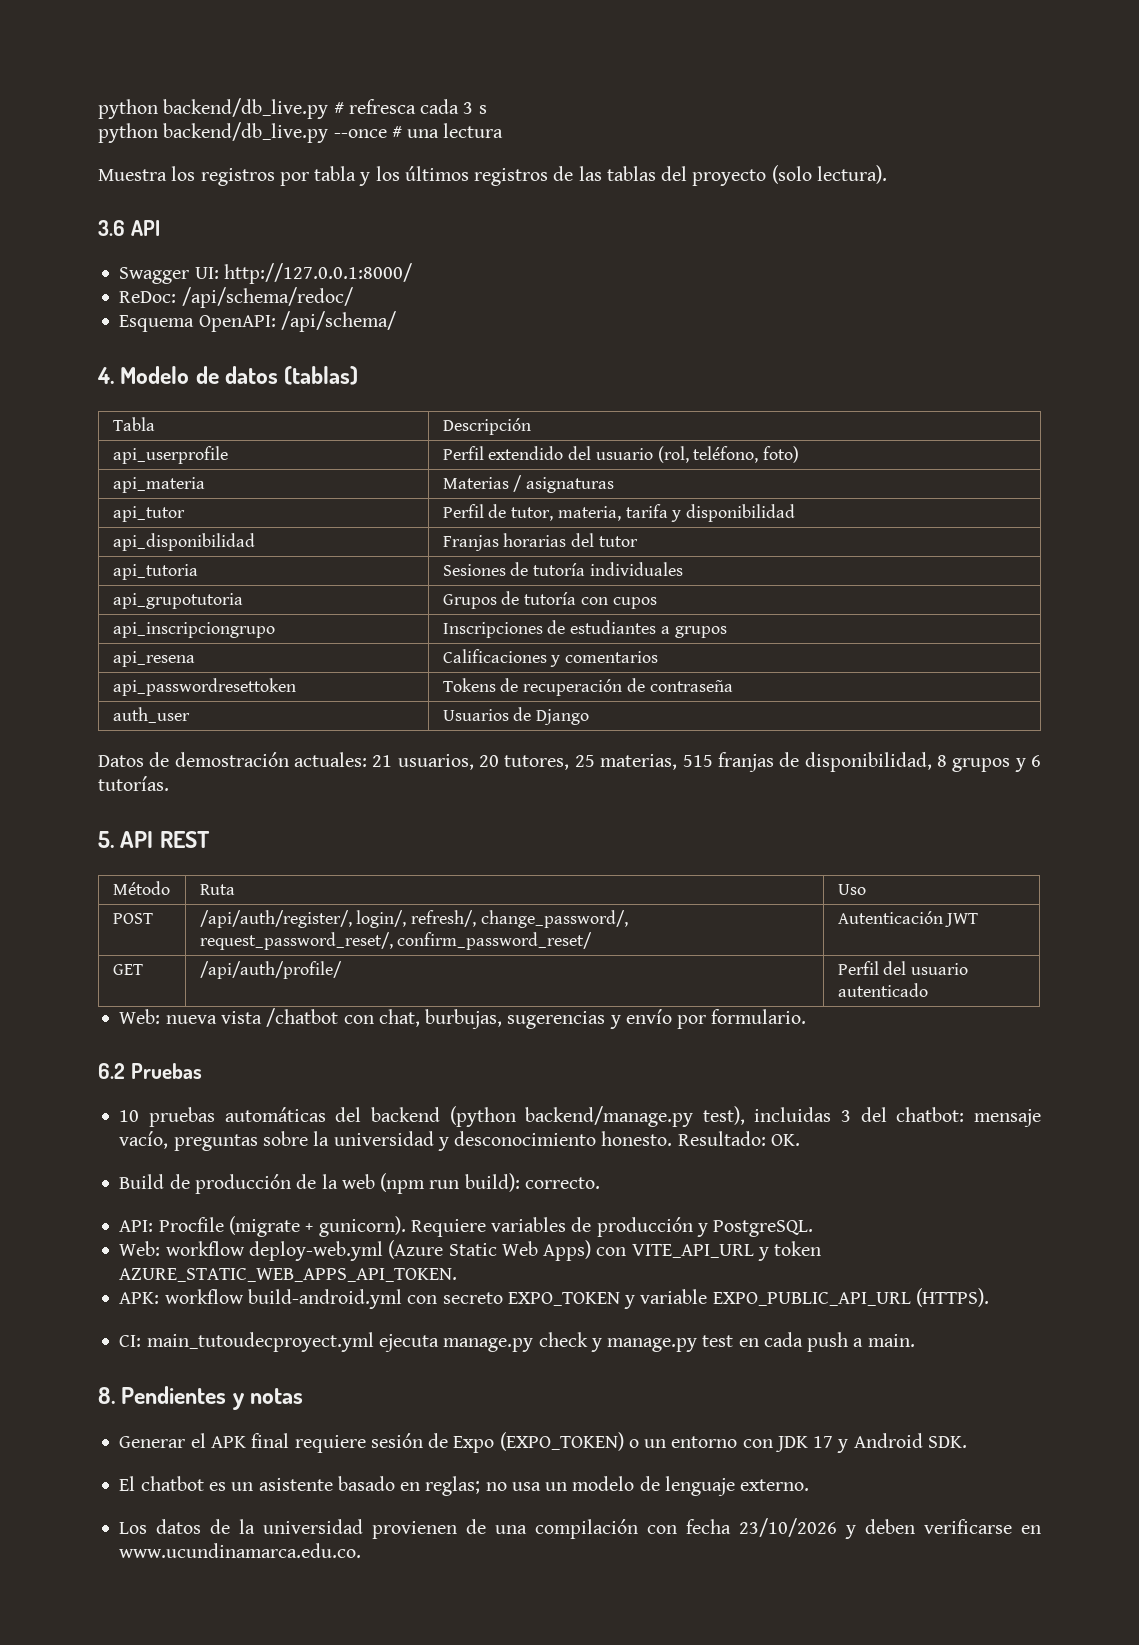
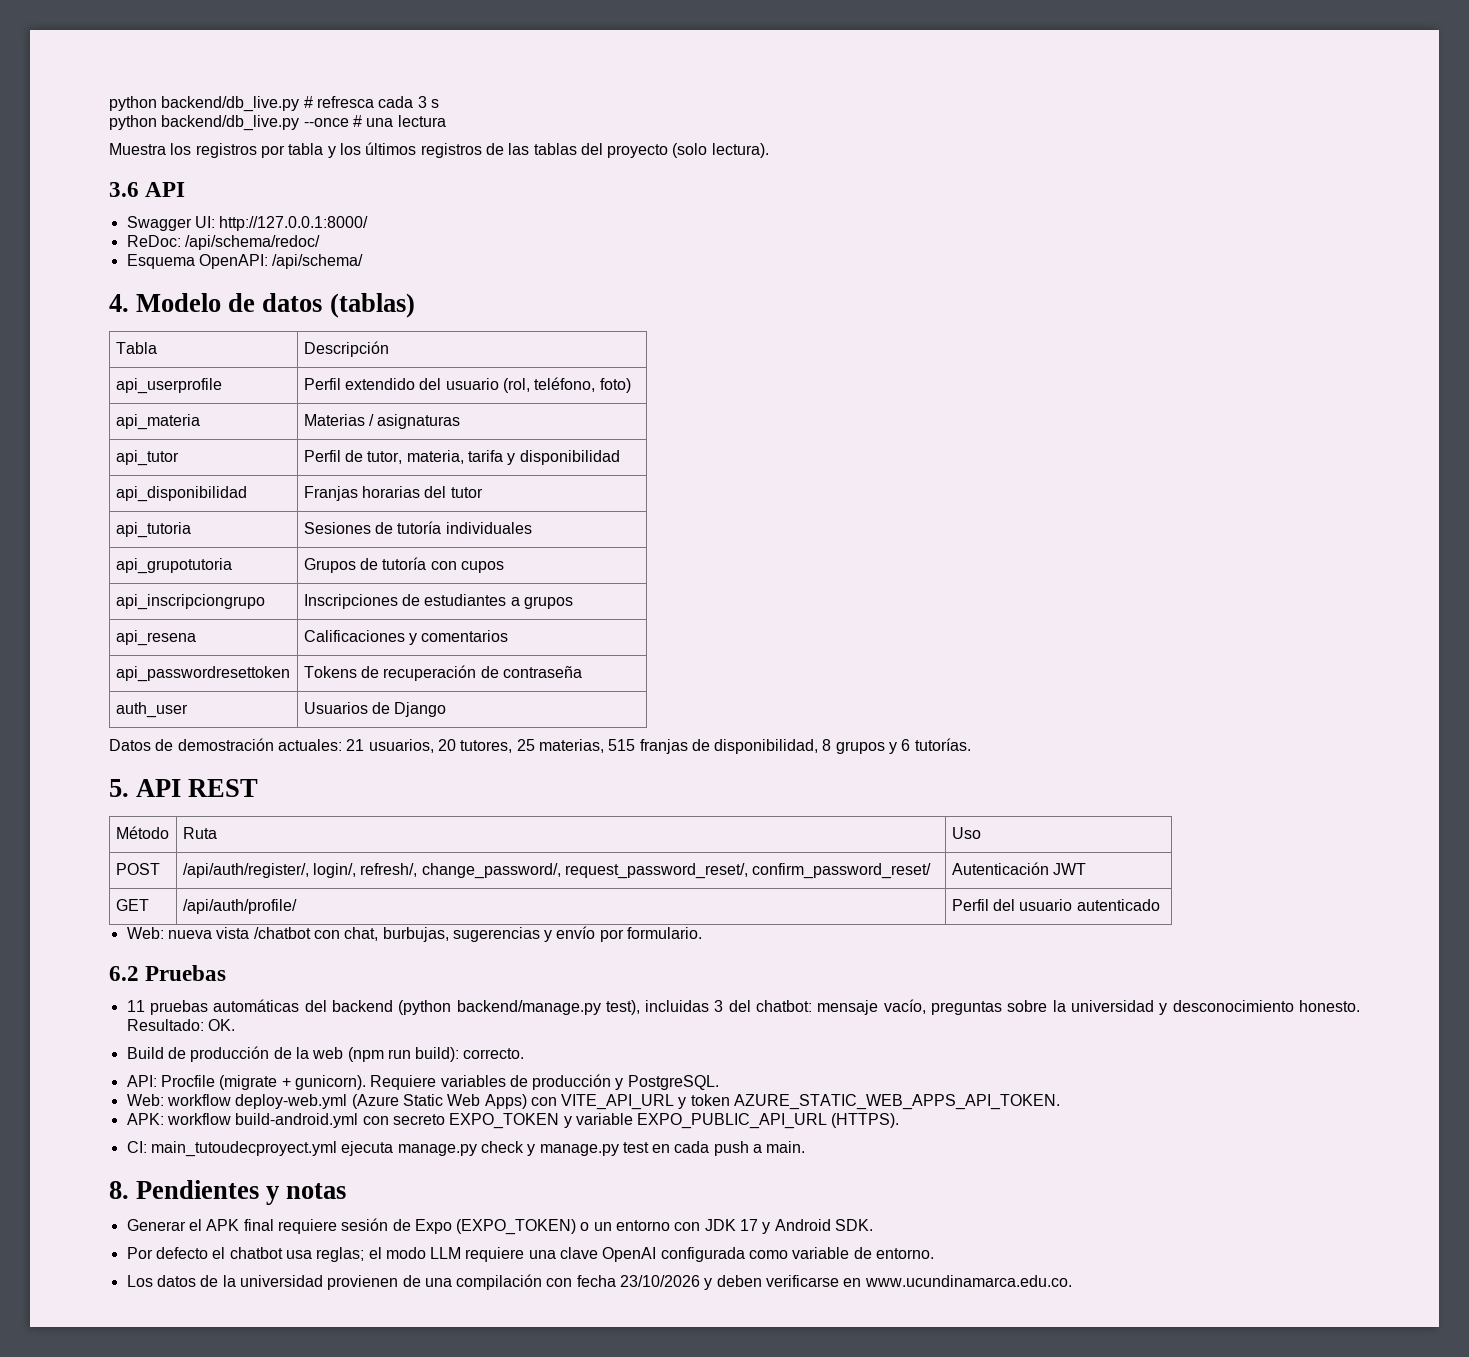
- 10 pruebas automáticas del backend (python backend/manage.py test), incluidas 3 del chatbot: mensaje vacío, preguntas sobre la universidad y desconocimiento honesto.
+ 11 pruebas automáticas del backend (python backend/manage.py test), incluidas 3 del chatbot: mensaje vacío, preguntas sobre la universidad y desconocimiento honesto.
- El chatbot es un asistente basado en reglas; no usa un modelo de lenguaje externo.
+ Por defecto el chatbot usa reglas; el modo LLM requiere una clave OpenAI configurada como variable de entorno.

